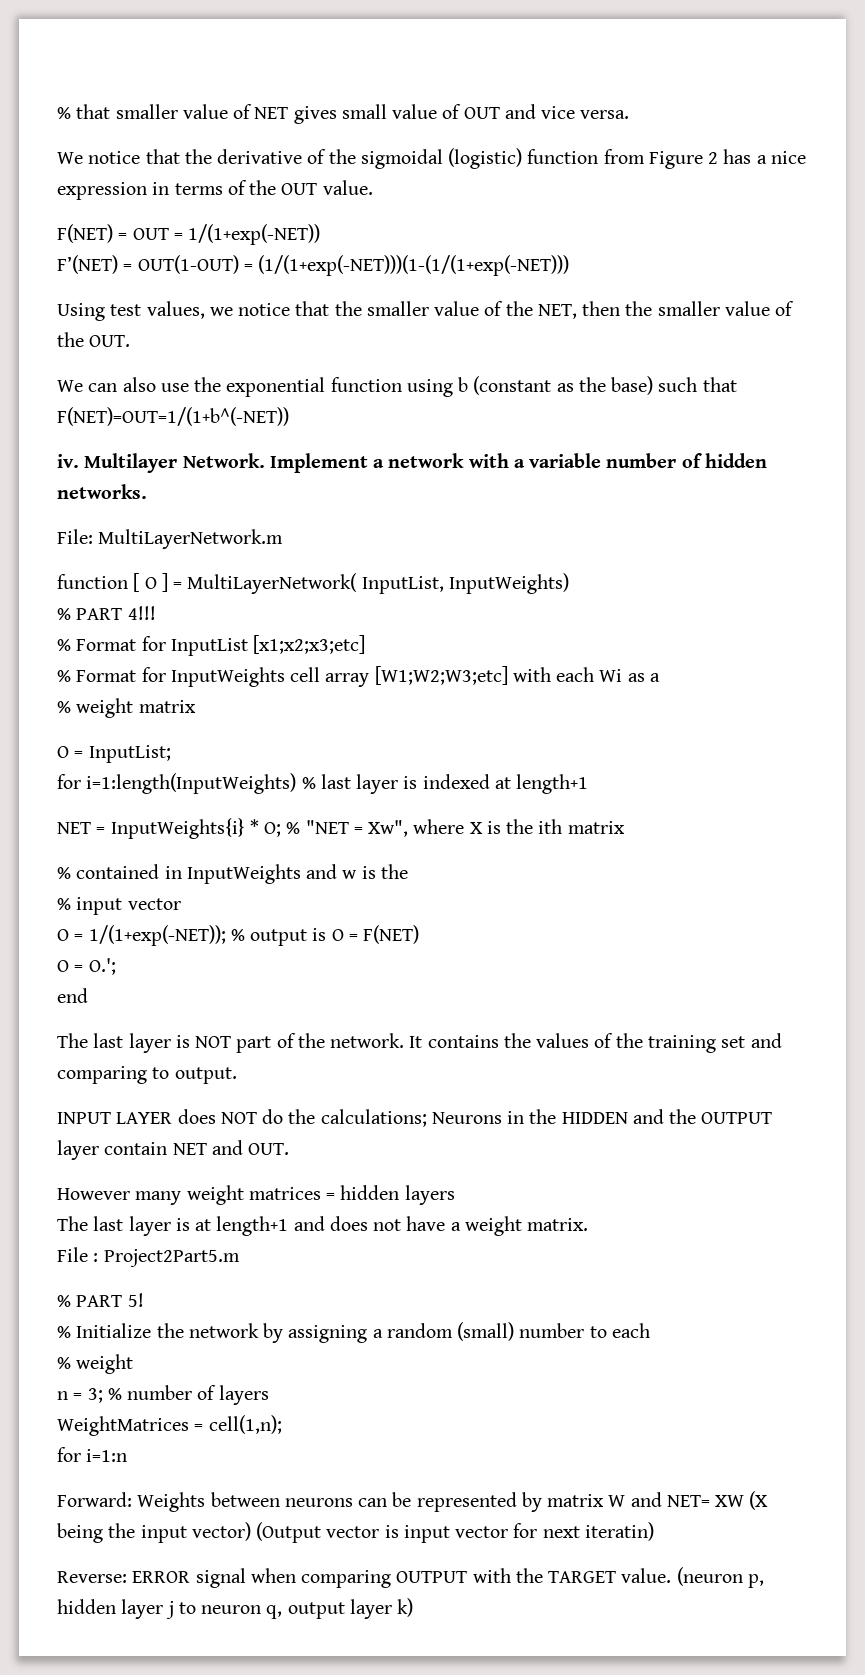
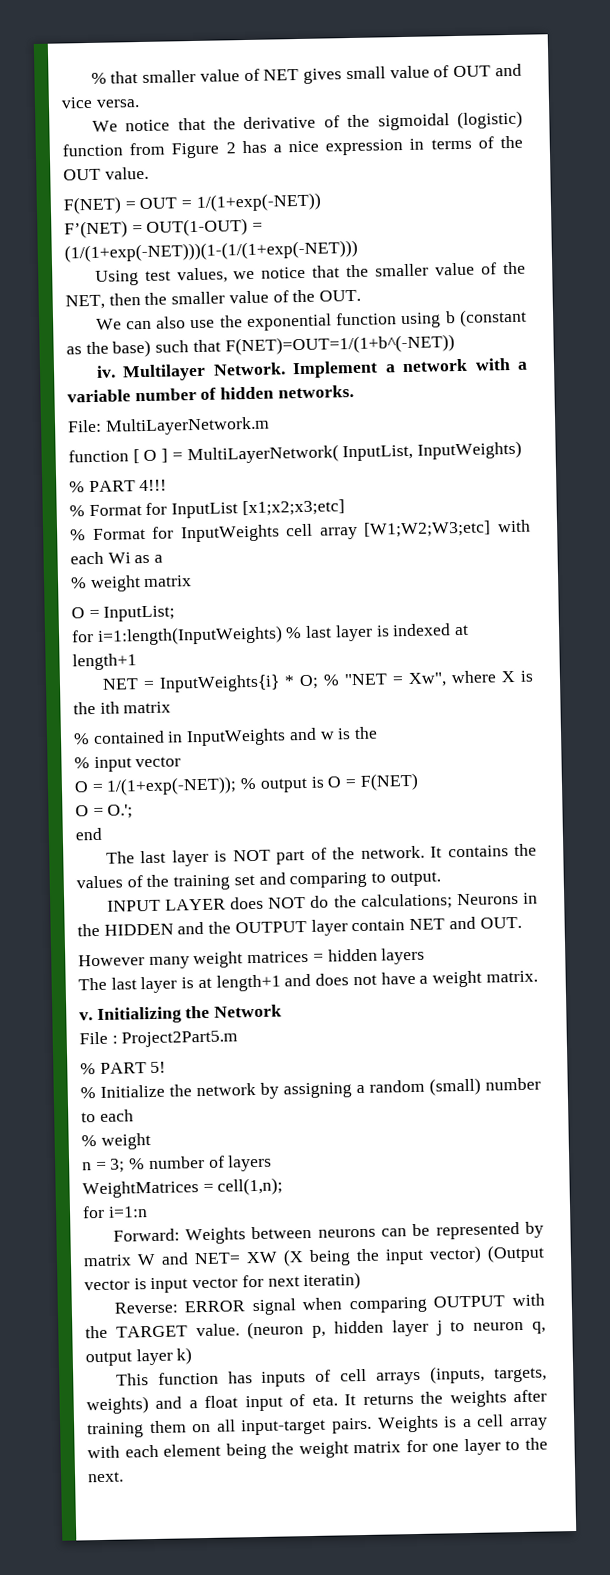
+ v. Initializing the Network
+ This function has inputs of cell arrays (inputs, targets, weights) and a float input of eta. It returns the weights after training them on all input-target pairs. Weights is a cell array with each element being the weight matrix for one layer to the next.

